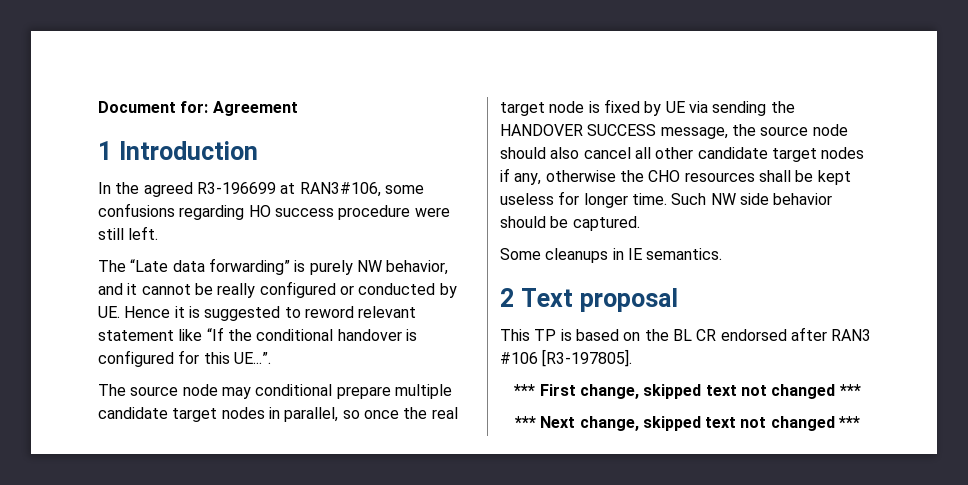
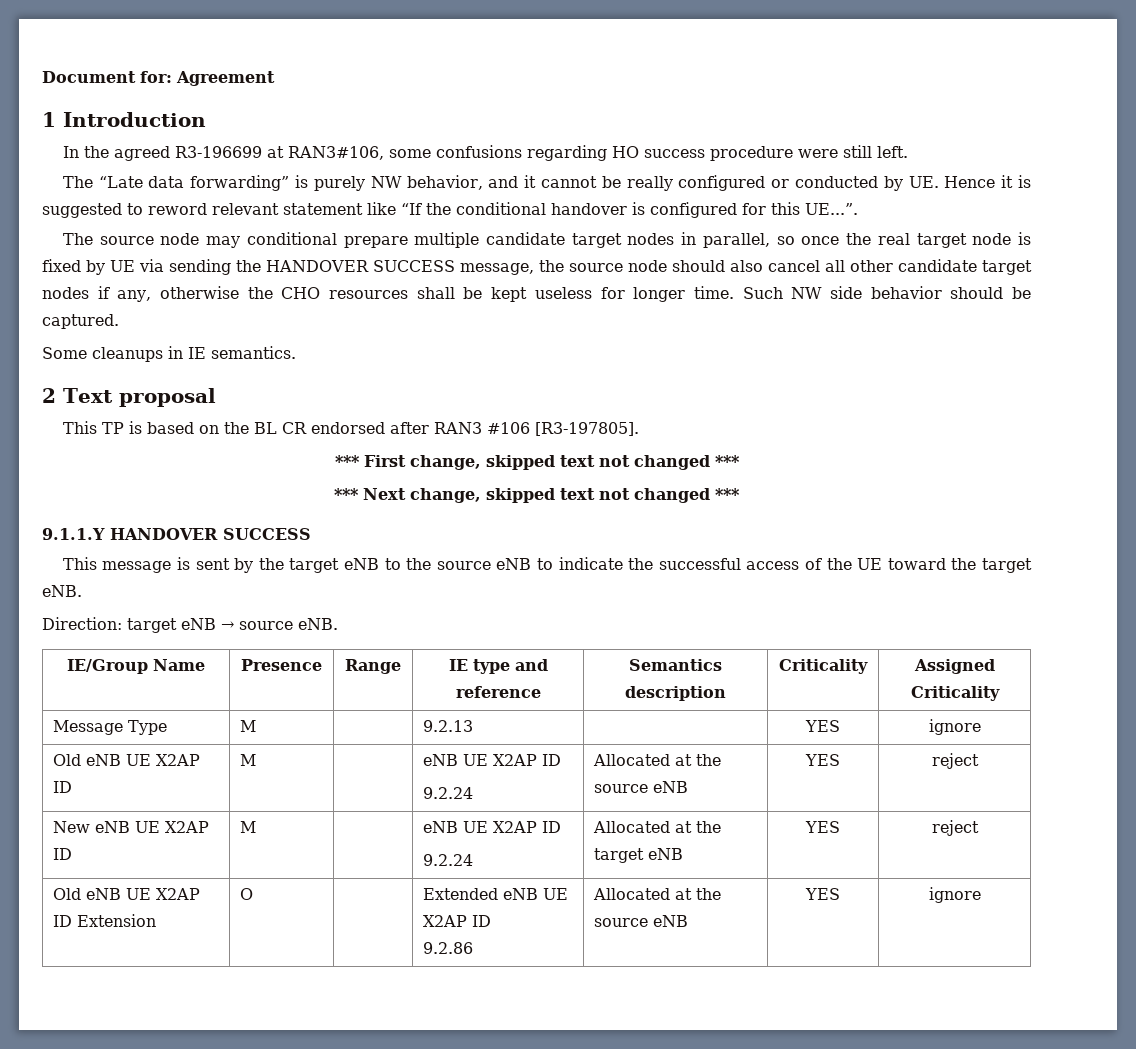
+ 9.1.1.Y HANDOVER SUCCESS
+ This message is sent by the target eNB to the source eNB to indicate the successful access of the UE toward the target eNB.
+ Direction: target eNB → source eNB.
+ IE/Group Name | Presence | Range | IE type and reference | Semantics description | Criticality | Assigned Criticality
+ Message Type | M | | 9.2.13 | | YES | ignore
+ Old eNB UE X2AP ID | M | | eNB UE X2AP ID
+ 9.2.24 | Allocated at the source eNB | YES | reject
+ New eNB UE X2AP ID | M | | eNB UE X2AP ID
+ 9.2.24 | Allocated at the target eNB | YES | reject
+ Old eNB UE X2AP ID Extension | O | | Extended eNB UE X2AP ID
+ 9.2.86 | Allocated at the source eNB | YES | ignore

